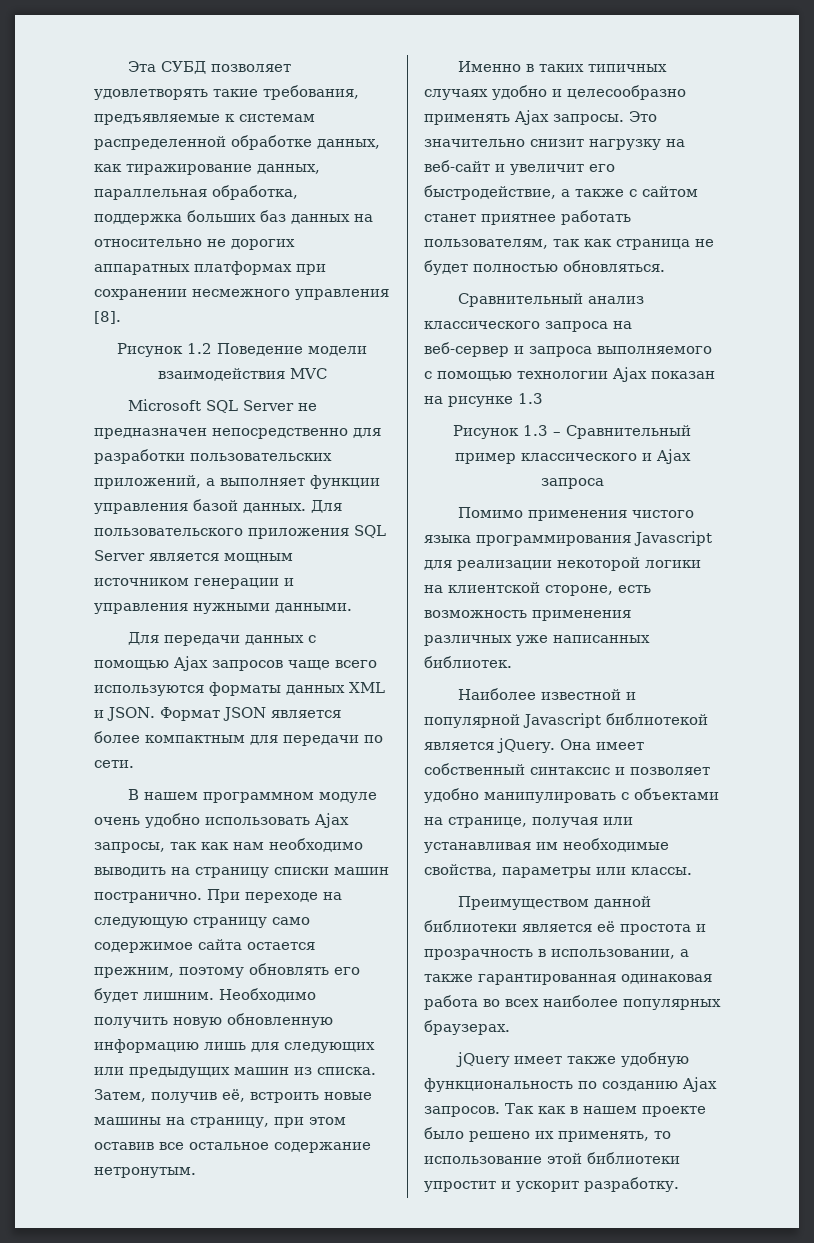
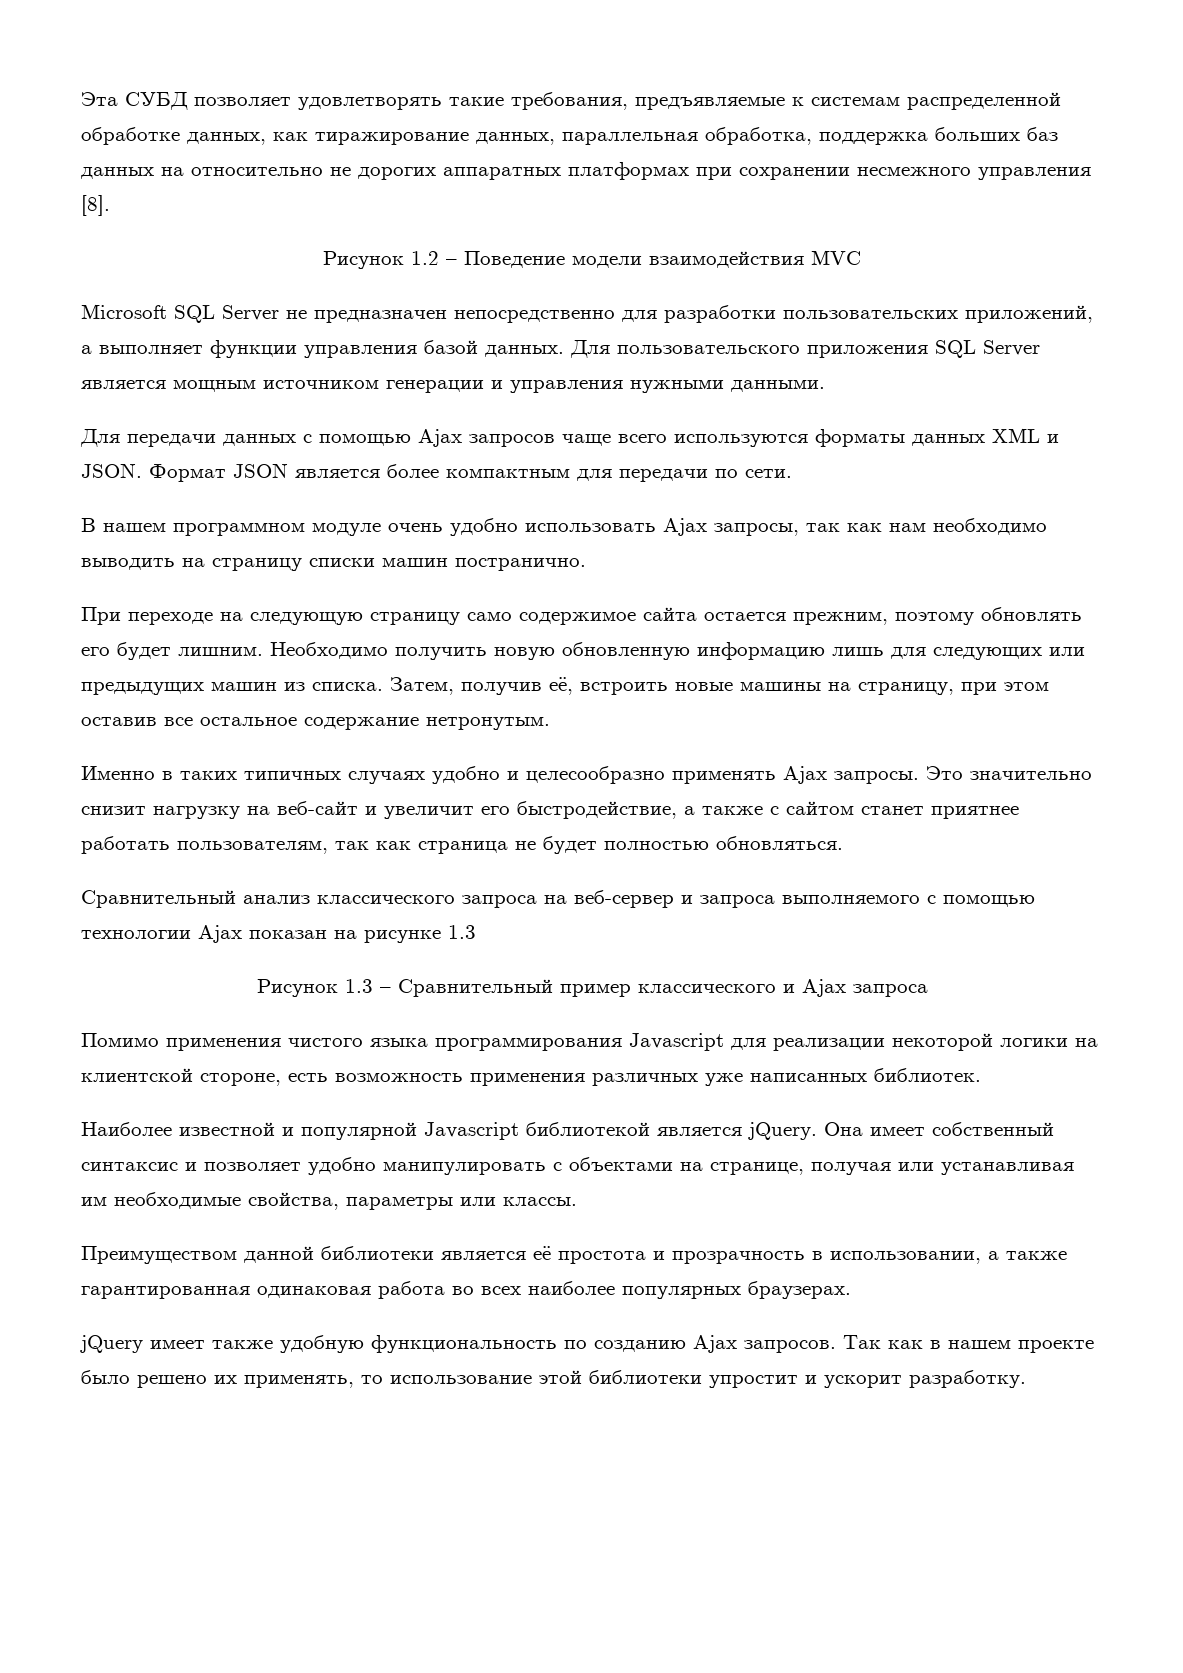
- Рисунок 1.2 Поведение модели взаимодействия MVC
+ Рисунок 1.2 – Поведение модели взаимодействия MVC
- В нашем программном модуле очень удобно использовать Ajax запросы, так как нам необходимо выводить на страницу списки машин постранично. При переходе на следующую страницу само содержимое сайта остается прежним, поэтому обновлять его будет лишним.
+ В нашем программном модуле очень удобно использовать Ajax запросы, так как нам необходимо выводить на страницу списки машин постранично.
+ При переходе на следующую страницу само содержимое сайта остается прежним, поэтому обновлять его будет лишним.

